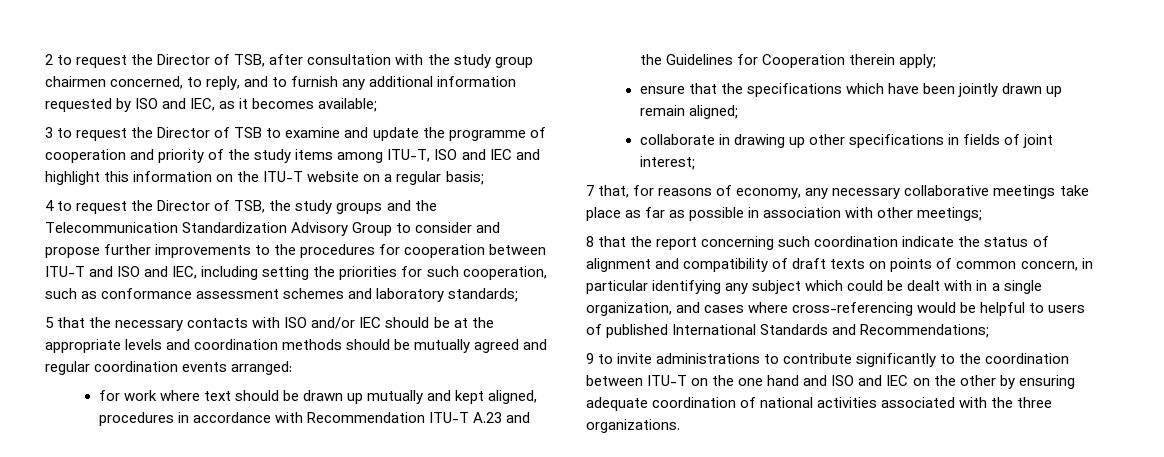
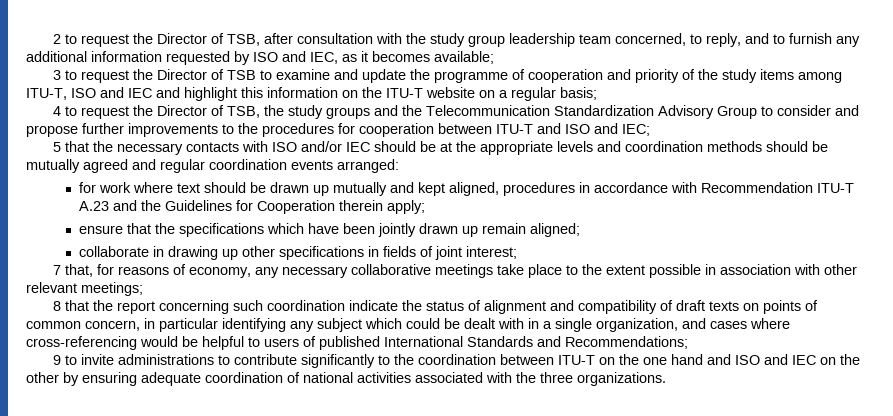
- 2 to request the Director of TSB, after consultation with the study group chairmen concerned, to reply, and to furnish any additional information requested by ISO and IEC, as it becomes available;
+ 2 to request the Director of TSB, after consultation with the study group leadership team concerned, to reply, and to furnish any additional information requested by ISO and IEC, as it becomes available;
- 4 to request the Director of TSB, the study groups and the Telecommunication Standardization Advisory Group to consider and propose further improvements to the procedures for cooperation between ITU-T and ISO and IEC, including setting the priorities for such cooperation, such as conformance assessment schemes and laboratory standards;
+ 4 to request the Director of TSB, the study groups and the Telecommunication Standardization Advisory Group to consider and propose further improvements to the procedures for cooperation between ITU-T and ISO and IEC;
- 7 that, for reasons of economy, any necessary collaborative meetings take place as far as possible in association with other meetings;
+ 7 that, for reasons of economy, any necessary collaborative meetings take place to the extent possible in association with other relevant meetings;

